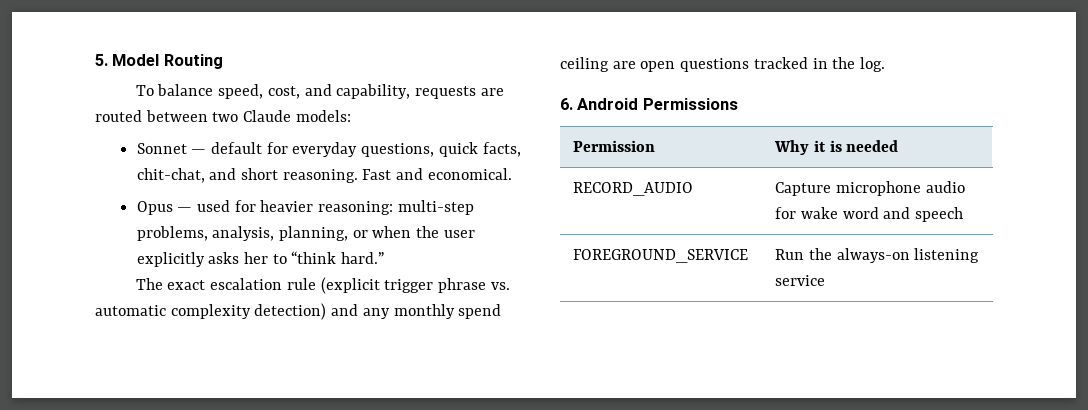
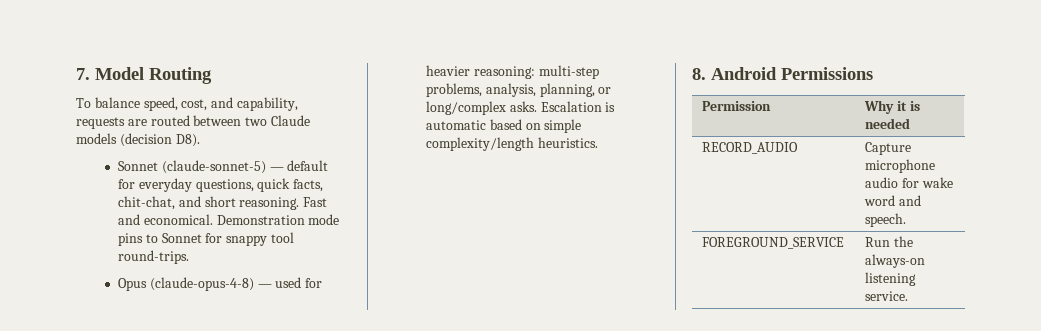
- 5. Model Routing
+ 7. Model Routing
- To balance speed, cost, and capability, requests are routed between two Claude models:
- Sonnet — default for everyday questions, quick facts, chit-chat, and short reasoning.
+ To balance speed, cost, and capability, requests are routed between two Claude models (decision D8).
+ Sonnet (claude-sonnet-5) — default for everyday questions, quick facts, chit-chat, and short reasoning.
+ Demonstration mode pins to Sonnet for snappy tool round-trips.
- Opus — used for heavier reasoning: multi-step problems, analysis, planning, or when the user explicitly asks her to “think hard.”
- The exact escalation rule (explicit trigger phrase vs. automatic complexity detection) and any monthly spend ceiling are open questions tracked in the log.
- 6. Android Permissions
+ Opus (claude-opus-4-8) — used for heavier reasoning: multi-step problems, analysis, planning, or long/complex asks. Escalation is automatic based on simple complexity/length heuristics.
+ 8. Android Permissions
- RECORD_AUDIO | Capture microphone audio for wake word and speech
+ RECORD_AUDIO | Capture microphone audio for wake word and speech.
- FOREGROUND_SERVICE | Run the always-on listening service
+ FOREGROUND_SERVICE | Run the always-on listening service.

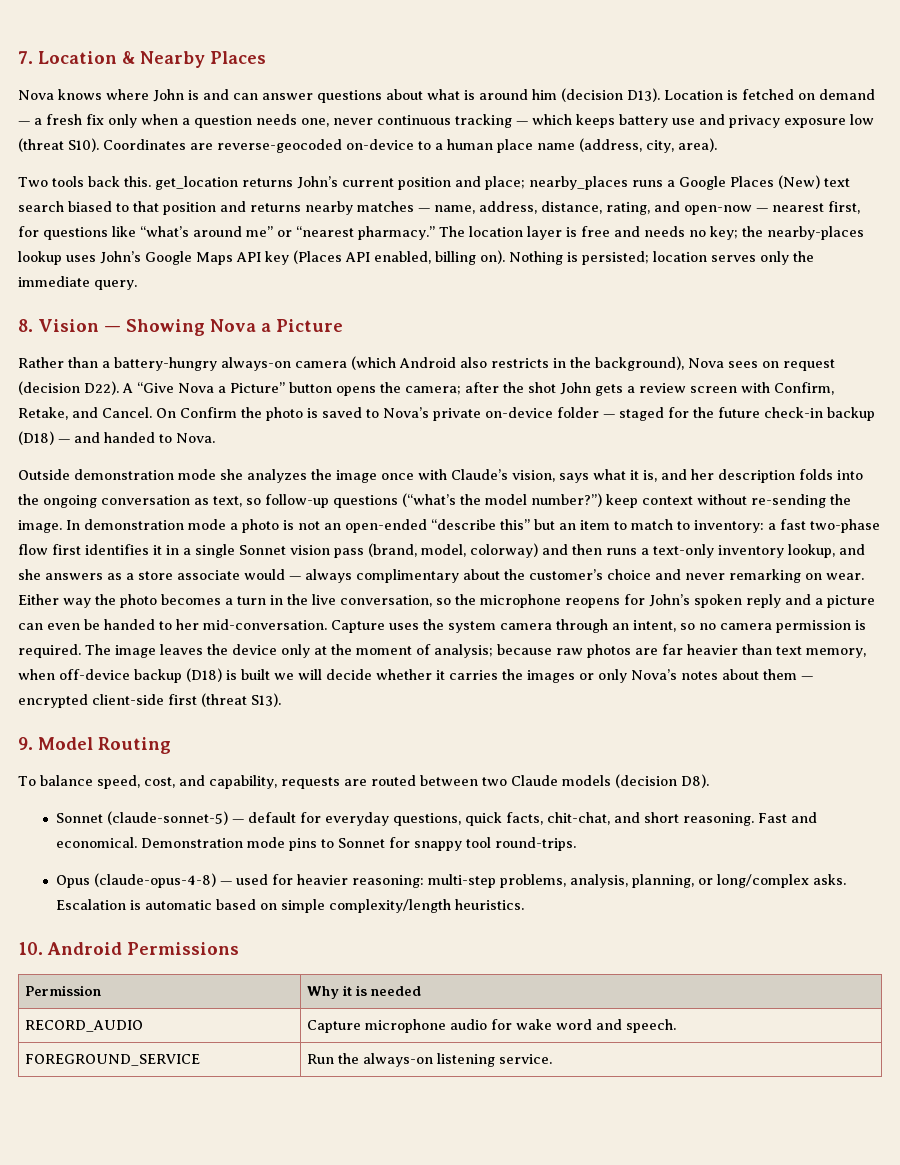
- 7. Model Routing
+ 7. Location & Nearby Places
+ Nova knows where John is and can answer questions about what is around him (decision D13). Location is fetched on demand — a fresh fix only when a question needs one, never continuous tracking — which keeps battery use and privacy exposure low (threat S10). Coordinates are reverse-geocoded on-device to a human place name (address, city, area).
+ Two tools back this. get_location returns John’s current position and place; nearby_places runs a Google Places (New) text search biased to that position and returns nearby matches — name, address, distance, rating, and open-now — nearest first, for questions like “what’s around me” or “nearest pharmacy.” The location layer is free and needs no key; the nearby-places lookup uses John’s Google Maps API key (Places API enabled, billing on). Nothing is persisted; location serves only the immediate query.
+ 8. Vision — Showing Nova a Picture
+ Rather than a battery-hungry always-on camera (which Android also restricts in the background), Nova sees on request (decision D22). A “Give Nova a Picture” button opens the camera; after the shot John gets a review screen with Confirm, Retake, and Cancel. On Confirm the photo is saved to Nova’s private on-device folder — staged for the future check-in backup (D18) — and handed to Nova.
+ Outside demonstration mode she analyzes the image once with Claude’s vision, says what it is, and her description folds into the ongoing conversation as text, so follow-up questions (“what’s the model number?”) keep context without re-sending the image. In demonstration mode a photo is not an open-ended “describe this” but an item to match to inventory: a fast two-phase flow first identifies it in a single Sonnet vision pass (brand, model, colorway) and then runs a text-only inventory lookup, and she answers as a store associate would — always complimentary about the customer’s choice and never remarking on wear. Either way the photo becomes a turn in the live conversation, so the microphone reopens for John’s spoken reply and a picture can even be handed to her mid-conversation. Capture uses the system camera through an intent, so no camera permission is required. The image leaves the device only at the moment of analysis; because raw photos are far heavier than text memory, when off-device backup (D18) is built we will decide whether it carries the images or only Nova’s notes about them — encrypted client-side first (threat S13).
+ 9. Model Routing
- 8. Android Permissions
+ 10. Android Permissions

